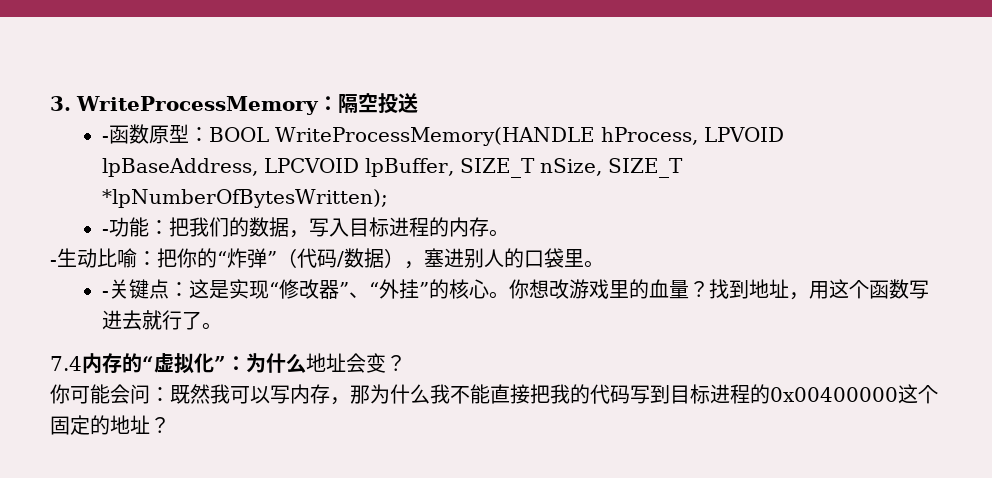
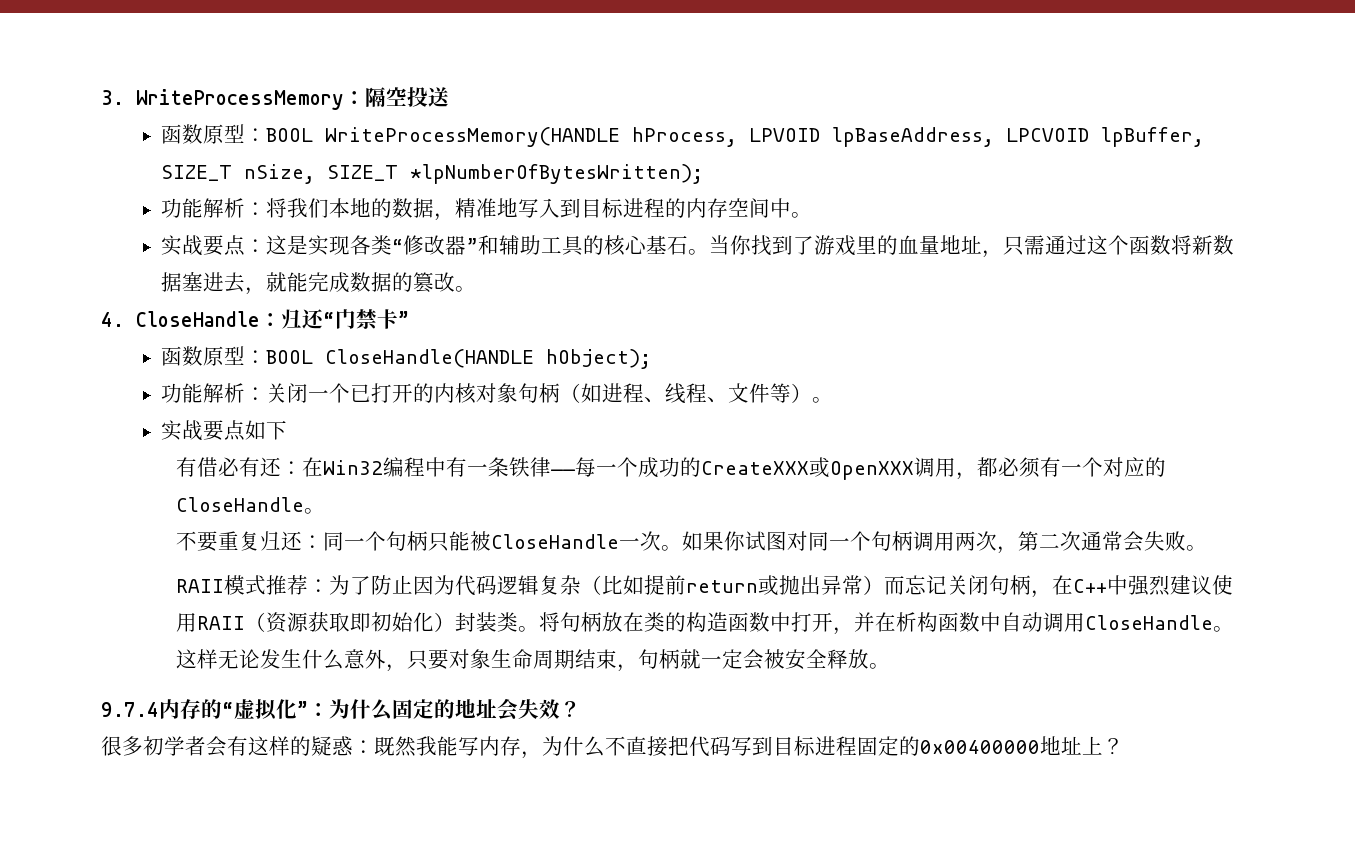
- -函数原型：BOOL WriteProcessMemory(HANDLE hProcess, LPVOID lpBaseAddress, LPCVOID lpBuffer, SIZE_T nSize, SIZE_T *lpNumberOfBytesWritten);
+ 函数原型：BOOL WriteProcessMemory(HANDLE hProcess, LPVOID lpBaseAddress, LPCVOID lpBuffer, SIZE_T nSize, SIZE_T *lpNumberOfBytesWritten);
- -功能：把我们的数据，写入目标进程的内存。
- -生动比喻：把你的“炸弹”（代码/数据），塞进别人的口袋里。
- -关键点：这是实现“修改器”、“外挂”的核心。你想改游戏里的血量？找到地址，用这个函数写进去就行了。
- 7.4内存的“虚拟化”：为什么地址会变？
- 你可能会问：既然我可以写内存，那为什么我不能直接把我的代码写到目标进程的0x00400000这个固定的地址？
+ 功能解析：将我们本地的数据，精准地写入到目标进程的内存空间中。
+ 实战要点：这是实现各类“修改器”和辅助工具的核心基石。当你找到了游戏里的血量地址，只需通过这个函数将新数据塞进去，就能完成数据的篡改。
+ 4. CloseHandle：归还“门禁卡”
+ 函数原型：BOOL CloseHandle(HANDLE hObject);
+ 功能解析：关闭一个已打开的内核对象句柄（如进程、线程、文件等）。
+ 实战要点如下
+ 有借必有还：在Win32编程中有一条铁律——每一个成功的CreateXXX或OpenXXX调用，都必须有一个对应的CloseHandle。
+ 不要重复归还：同一个句柄只能被CloseHandle一次。如果你试图对同一个句柄调用两次，第二次通常会失败。
+ RAII模式推荐：为了防止因为代码逻辑复杂（比如提前return或抛出异常）而忘记关闭句柄，在C++中强烈建议使用RAII（资源获取即初始化）封装类。将句柄放在类的构造函数中打开，并在析构函数中自动调用CloseHandle。这样无论发生什么意外，只要对象生命周期结束，句柄就一定会被安全释放。
+ 9.7.4内存的“虚拟化”：为什么固定的地址会失效？
+ 很多初学者会有这样的疑惑：既然我能写内存，为什么不直接把代码写到目标进程固定的0x00400000地址上？

